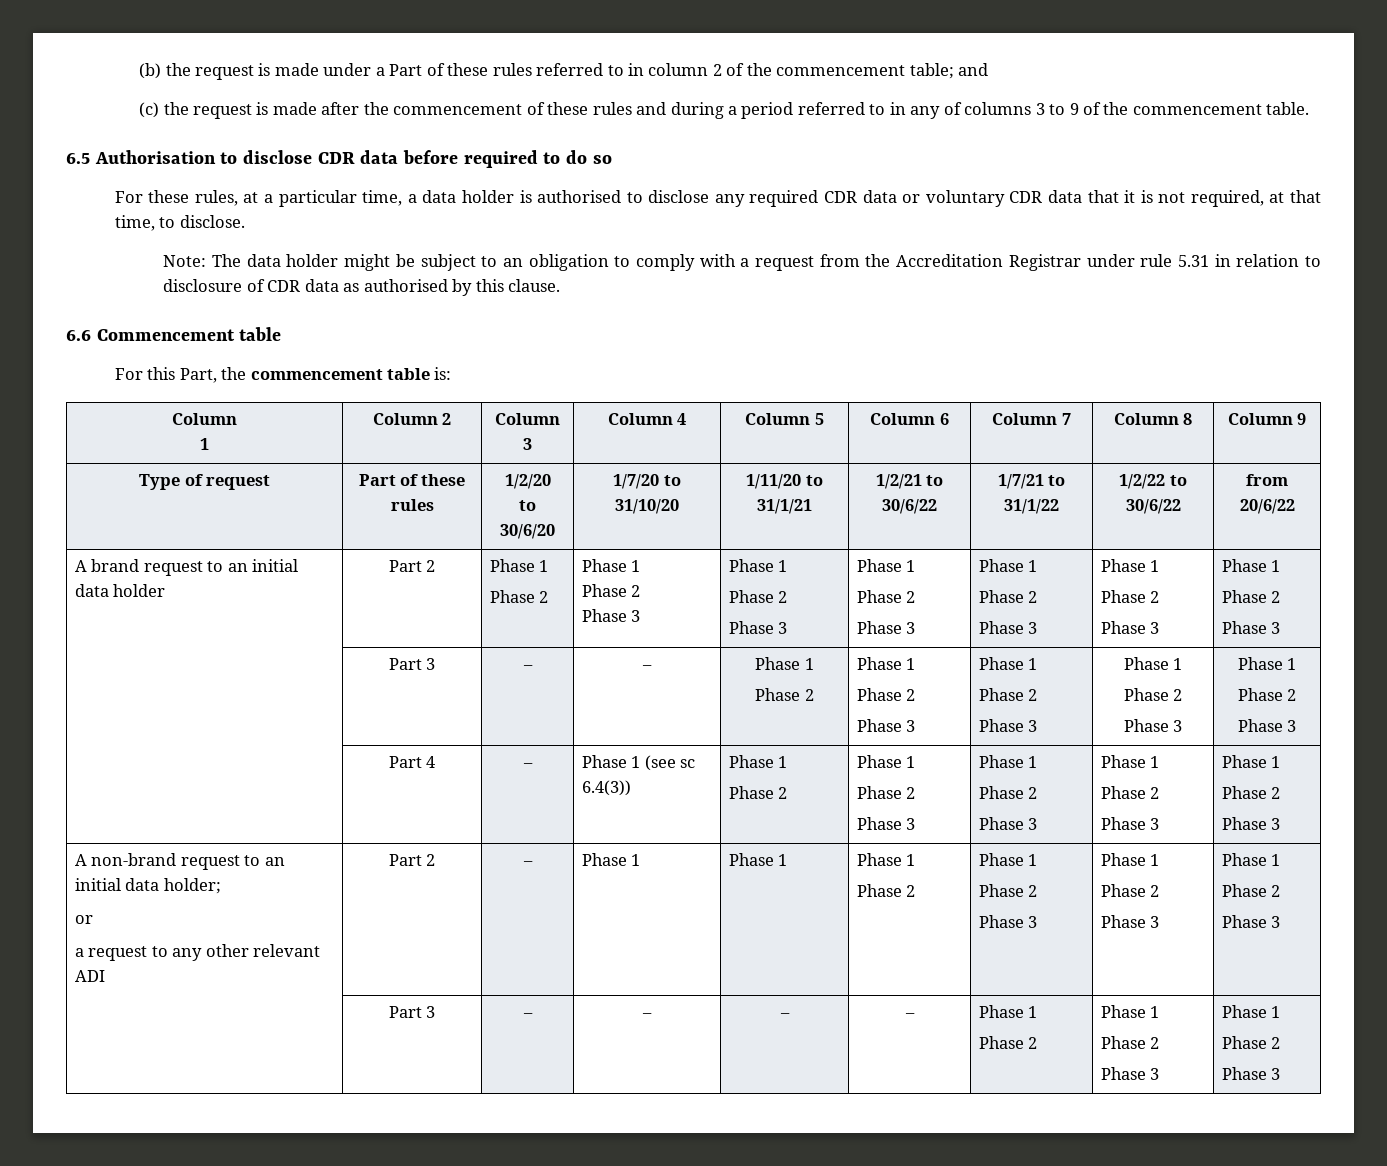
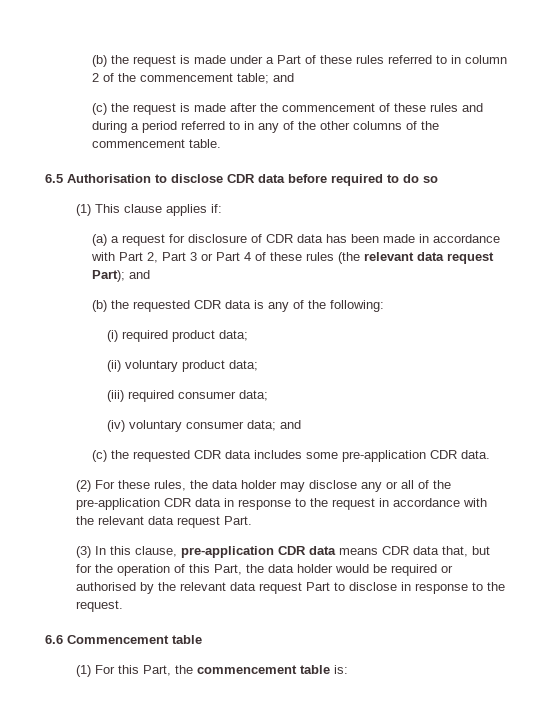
- (c) the request is made after the commencement of these rules and during a period referred to in any of columns 3 to 9 of the commencement table.
+ (c) the request is made after the commencement of these rules and during a period referred to in any of the other columns of the commencement table.
- For these rules, at a particular time, a data holder is authorised to disclose any required CDR data or voluntary CDR data that it is not required, at that time, to disclose.
- Note: The data holder might be subject to an obligation to comply with a request from the Accreditation Registrar under rule 5.31 in relation to disclosure of CDR data as authorised by this clause.
+ (1) This clause applies if:
+ (a) a request for disclosure of CDR data has been made in accordance with Part 2, Part 3 or Part 4 of these rules (the relevant data request Part); and
+ (b) the requested CDR data is any of the following:
+ (i) required product data;
+ (ii) voluntary product data;
+ (iii) required consumer data;
+ (iv) voluntary consumer data; and
+ (c) the requested CDR data includes some pre-application CDR data.
+ (2) For these rules, the data holder may disclose any or all of the pre-application CDR data in response to the request in accordance with the relevant data request Part.
+ (3) In this clause, pre-application CDR data means CDR data that, but for the operation of this Part, the data holder would be required or authorised by the relevant data request Part to disclose in response to the request.
- For this Part, the commencement table is:
- Column
- 1 | Column 2 | Column 3 | Column 4 | Column 5 | Column 6 | Column 7 | Column 8 | Column 9
- Type of request | Part of these rules | 1/2/20
- to 30/6/20 | 1/7/20 to 31/10/20 | 1/11/20 to 31/1/21 | 1/2/21 to 30/6/22 | 1/7/21 to 31/1/22 | 1/2/22 to 30/6/22 | from 20/6/22
- A brand request to an initial data holder | Part 2 | Phase 1
- Phase 2 | Phase 1
- Phase 2
- Phase 3 | Phase 1
- Phase 2
- Phase 3 | Phase 1
- Phase 2
- Phase 3 | Phase 1
- Phase 2
- Phase 3 | Phase 1
- Phase 2
- Phase 3 | Phase 1
- Phase 2
- Phase 3
- | Part 3 | – | – | Phase 1
- Phase 2 | Phase 1
- Phase 2
- Phase 3 | Phase 1
- Phase 2
- Phase 3 | Phase 1
- Phase 2
- Phase 3 | Phase 1
- Phase 2
- Phase 3
- | Part 4 | – | Phase 1 (see sc 6.4(3)) | Phase 1
- Phase 2 | Phase 1
- Phase 2
- Phase 3 | Phase 1
- Phase 2
- Phase 3 | Phase 1
- Phase 2
- Phase 3 | Phase 1
- Phase 2
- Phase 3
- A non-brand request to an initial data holder;
- or
- a request to any other relevant ADI | Part 2 | – | Phase 1 | Phase 1 | Phase 1
- Phase 2 | Phase 1
- Phase 2
- Phase 3 | Phase 1
- Phase 2
- Phase 3 | Phase 1
- Phase 2
- Phase 3
- | Part 3 | – | – | – | – | Phase 1
- Phase 2 | Phase 1
- Phase 2
- Phase 3 | Phase 1
- Phase 2
- Phase 3
+ (1) For this Part, the commencement table is:

